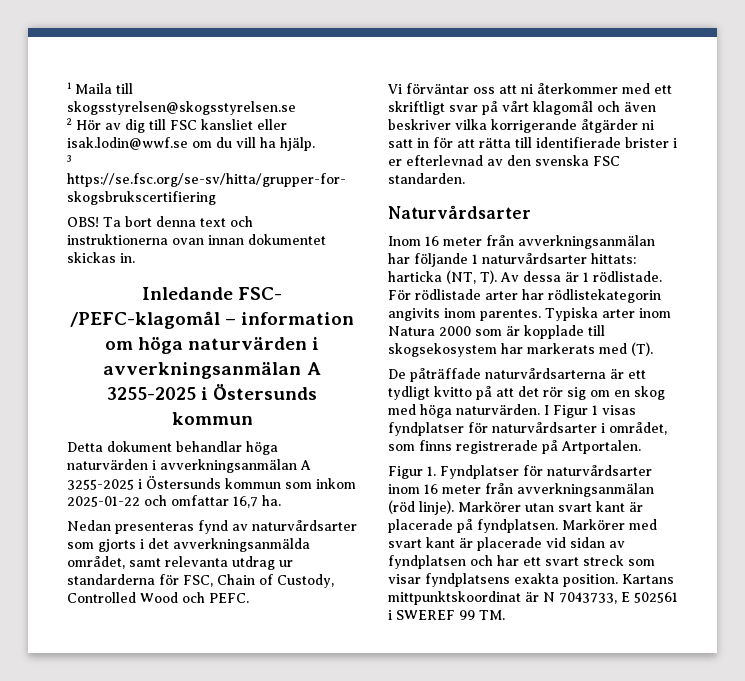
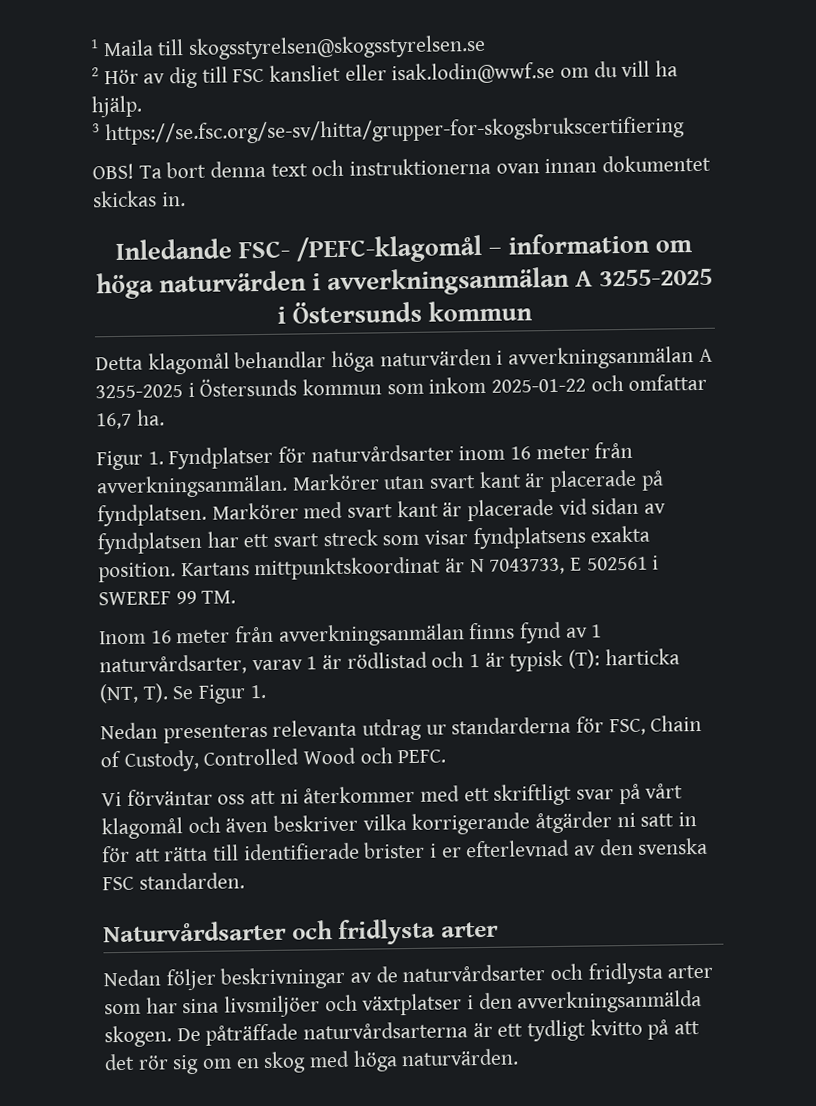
- Detta dokument behandlar höga naturvärden i avverkningsanmälan A 3255-2025 i Östersunds kommun som inkom 2025-01-22 och omfattar 16,7 ha.
+ Detta klagomål behandlar höga naturvärden i avverkningsanmälan A 3255-2025 i Östersunds kommun som inkom 2025-01-22 och omfattar 16,7 ha.
- Nedan presenteras fynd av naturvårdsarter som gjorts i det avverkningsanmälda området, samt relevanta utdrag ur standarderna för FSC, Chain of Custody, Controlled Wood och PEFC.
+ Figur 1. Fyndplatser för naturvårdsarter inom 16 meter från avverkningsanmälan. Markörer utan svart kant är placerade på fyndplatsen. Markörer med svart kant är placerade vid sidan av fyndplatsen har ett svart streck som visar fyndplatsens exakta position. Kartans mittpunktskoordinat är N 7043733, E 502561 i SWEREF 99 TM.
+ Inom 16 meter från avverkningsanmälan finns fynd av 1 naturvårdsarter, varav 1 är rödlistad och 1 är typisk (T): harticka (NT, T). Se Figur 1.
+ Nedan presenteras relevanta utdrag ur standarderna för FSC, Chain of Custody, Controlled Wood och PEFC.
- Naturvårdsarter
- Inom 16 meter från avverkningsanmälan har följande 1 naturvårdsarter hittats: harticka (NT, T). Av dessa är 1 rödlistade. För rödlistade arter har rödlistekategorin angivits inom parentes. Typiska arter inom Natura 2000 som är kopplade till skogsekosystem har markerats med (T).
- De påträffade naturvårdsarterna är ett tydligt kvitto på att det rör sig om en skog med höga naturvärden. I Figur 1 visas fyndplatser för naturvårdsarter i området, som finns registrerade på Artportalen.
- Figur 1. Fyndplatser för naturvårdsarter inom 16 meter från avverkningsanmälan (röd linje). Markörer utan svart kant är placerade på fyndplatsen. Markörer med svart kant är placerade vid sidan av fyndplatsen och har ett svart streck som visar fyndplatsens exakta position. Kartans mittpunktskoordinat är N 7043733, E 502561 i SWEREF 99 TM.
+ Naturvårdsarter och fridlysta arter
+ Nedan följer beskrivningar av de naturvårdsarter och fridlysta arter som har sina livsmiljöer och växtplatser i den avverkningsanmälda skogen. De påträffade naturvårdsarterna är ett tydligt kvitto på att det rör sig om en skog med höga naturvärden.

